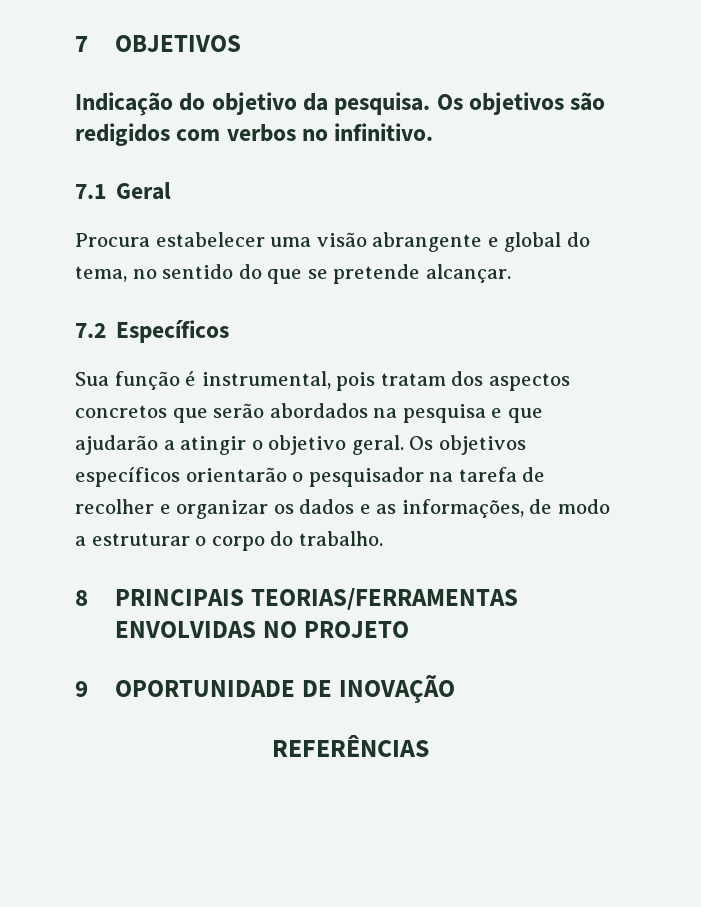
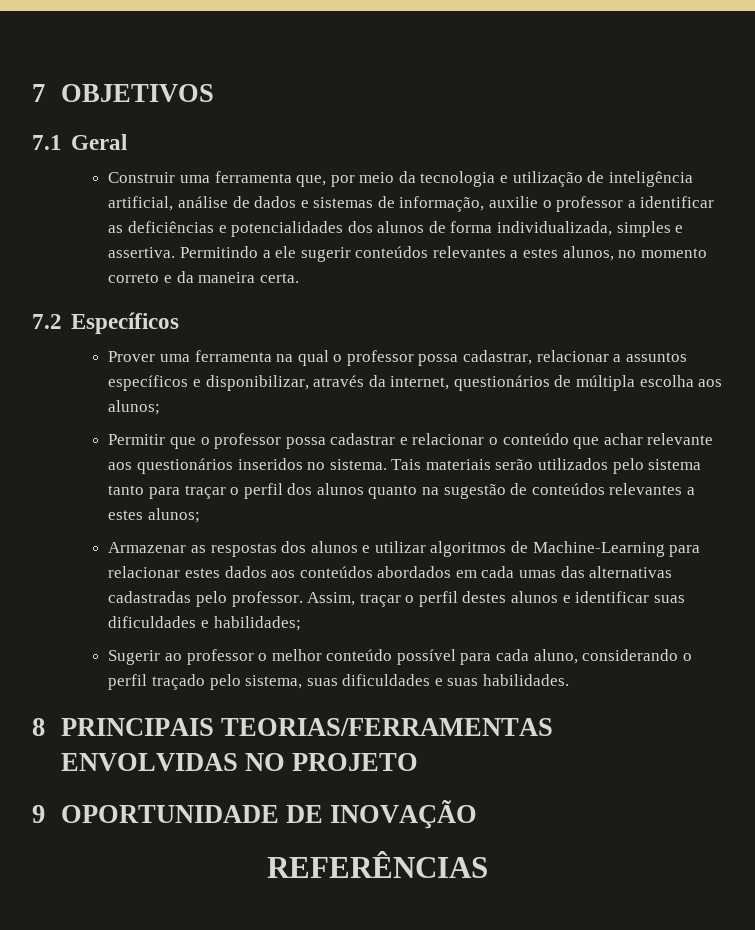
- Indicação do objetivo da pesquisa. Os objetivos são redigidos com verbos no infinitivo.
  7.1 Geral
- Procura estabelecer uma visão abrangente e global do tema, no sentido do que se pretende alcançar.
+ Construir uma ferramenta que, por meio da tecnologia e utilização de inteligência artificial, análise de dados e sistemas de informação, auxilie o professor a identificar as deficiências e potencialidades dos alunos de forma individualizada, simples e assertiva. Permitindo a ele sugerir conteúdos relevantes a estes alunos, no momento correto e da maneira certa.
  7.2 Específicos
- Sua função é instrumental, pois tratam dos aspectos concretos que serão abordados na pesquisa e que ajudarão a atingir o objetivo geral. Os objetivos específicos orientarão o pesquisador na tarefa de recolher e organizar os dados e as informações, de modo a estruturar o corpo do trabalho.
+ Prover uma ferramenta na qual o professor possa cadastrar, relacionar a assuntos específicos e disponibilizar, através da internet, questionários de múltipla escolha aos alunos;
+ Permitir que o professor possa cadastrar e relacionar o conteúdo que achar relevante aos questionários inseridos no sistema. Tais materiais serão utilizados pelo sistema tanto para traçar o perfil dos alunos quanto na sugestão de conteúdos relevantes a estes alunos;
+ Armazenar as respostas dos alunos e utilizar algoritmos de Machine-Learning para relacionar estes dados aos conteúdos abordados em cada umas das alternativas cadastradas pelo professor. Assim, traçar o perfil destes alunos e identificar suas dificuldades e habilidades;
+ Sugerir ao professor o melhor conteúdo possível para cada aluno, considerando o perfil traçado pelo sistema, suas dificuldades e suas habilidades.

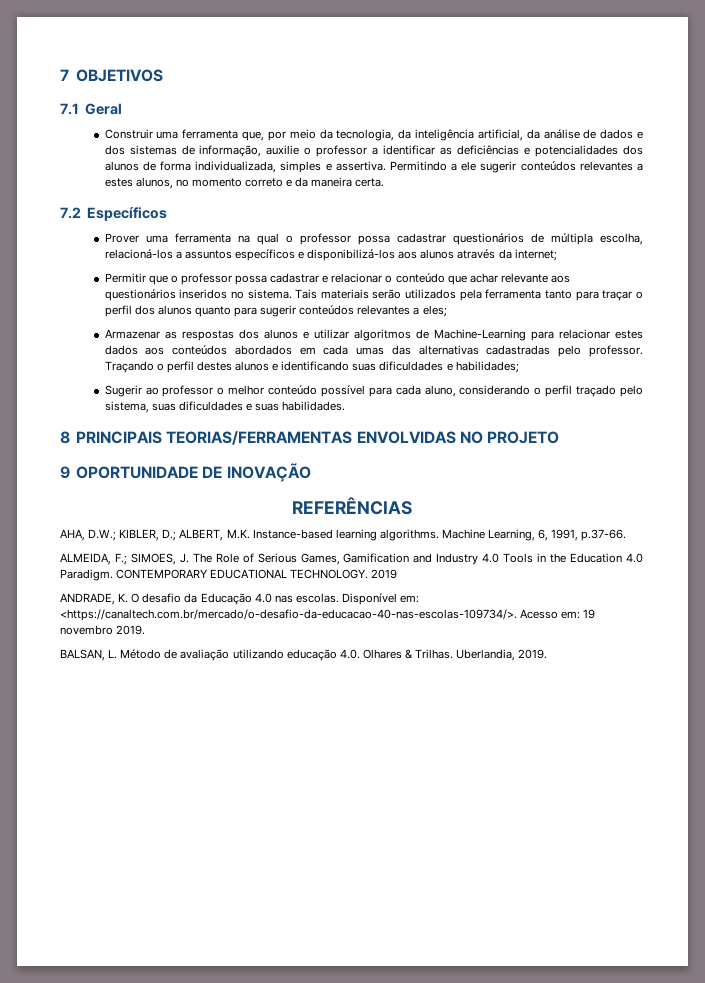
- Construir uma ferramenta que, por meio da tecnologia e utilização de inteligência artificial, análise de dados e sistemas de informação, auxilie o professor a identificar as deficiências e potencialidades dos alunos de forma individualizada, simples e assertiva.
+ Construir uma ferramenta que, por meio da tecnologia, da inteligência artificial, da análise de dados e dos sistemas de informação, auxilie o professor a identificar as deficiências e potencialidades dos alunos de forma individualizada, simples e assertiva.
- Prover uma ferramenta na qual o professor possa cadastrar, relacionar a assuntos específicos e disponibilizar, através da internet, questionários de múltipla escolha aos alunos;
+ Prover uma ferramenta na qual o professor possa cadastrar questionários de múltipla escolha, relacioná-los a assuntos específicos e disponibilizá-los aos alunos através da internet;
- Tais materiais serão utilizados pelo sistema tanto para traçar o perfil dos alunos quanto na sugestão de conteúdos relevantes a estes alunos;
+ Tais materiais serão utilizados pela ferramenta tanto para traçar o perfil dos alunos quanto para sugerir conteúdos relevantes a eles;
- Assim, traçar o perfil destes alunos e identificar suas dificuldades e habilidades;
+ Traçando o perfil destes alunos e identificando suas dificuldades e habilidades;
+ AHA, D.W.; KIBLER, D.; ALBERT, M.K. Instance-based learning algorithms. Machine Learning, 6, 1991, p.37-66.
+ ALMEIDA, F.; SIMOES, J. The Role of Serious Games, Gamification and Industry 4.0 Tools in the Education 4.0 Paradigm. CONTEMPORARY EDUCATIONAL TECHNOLOGY. 2019
+ ANDRADE, K. O desafio da Educação 4.0 nas escolas. Disponível em: <https://canaltech.com.br/mercado/o-desafio-da-educacao-40-nas-escolas-109734/>. Acesso em: 19 novembro 2019.
+ BALSAN, L. Método de avaliação utilizando educação 4.0. Olhares & Trilhas. Uberlandia, 2019.

